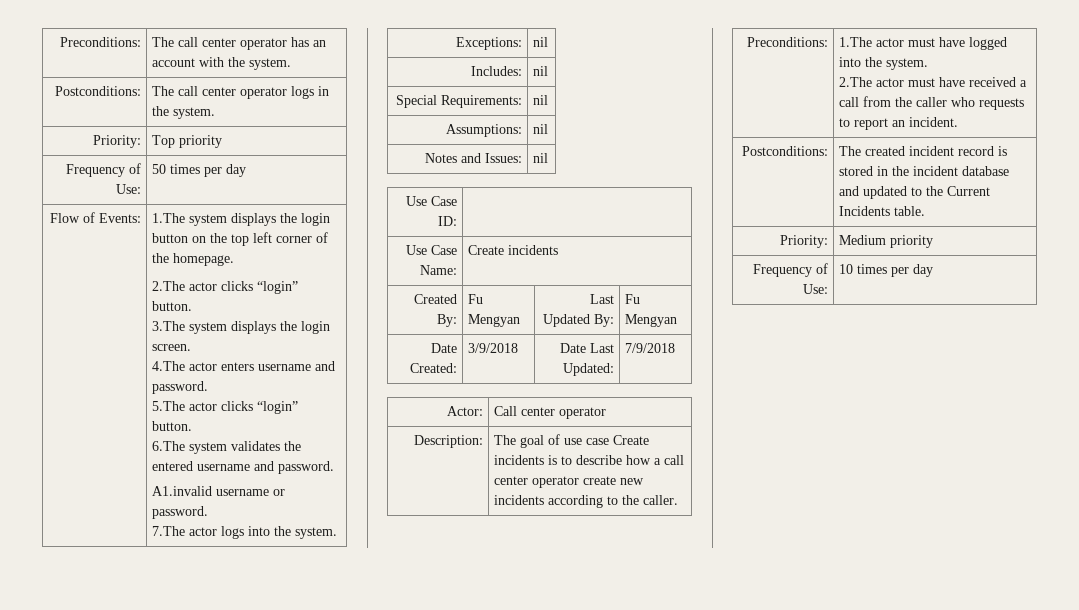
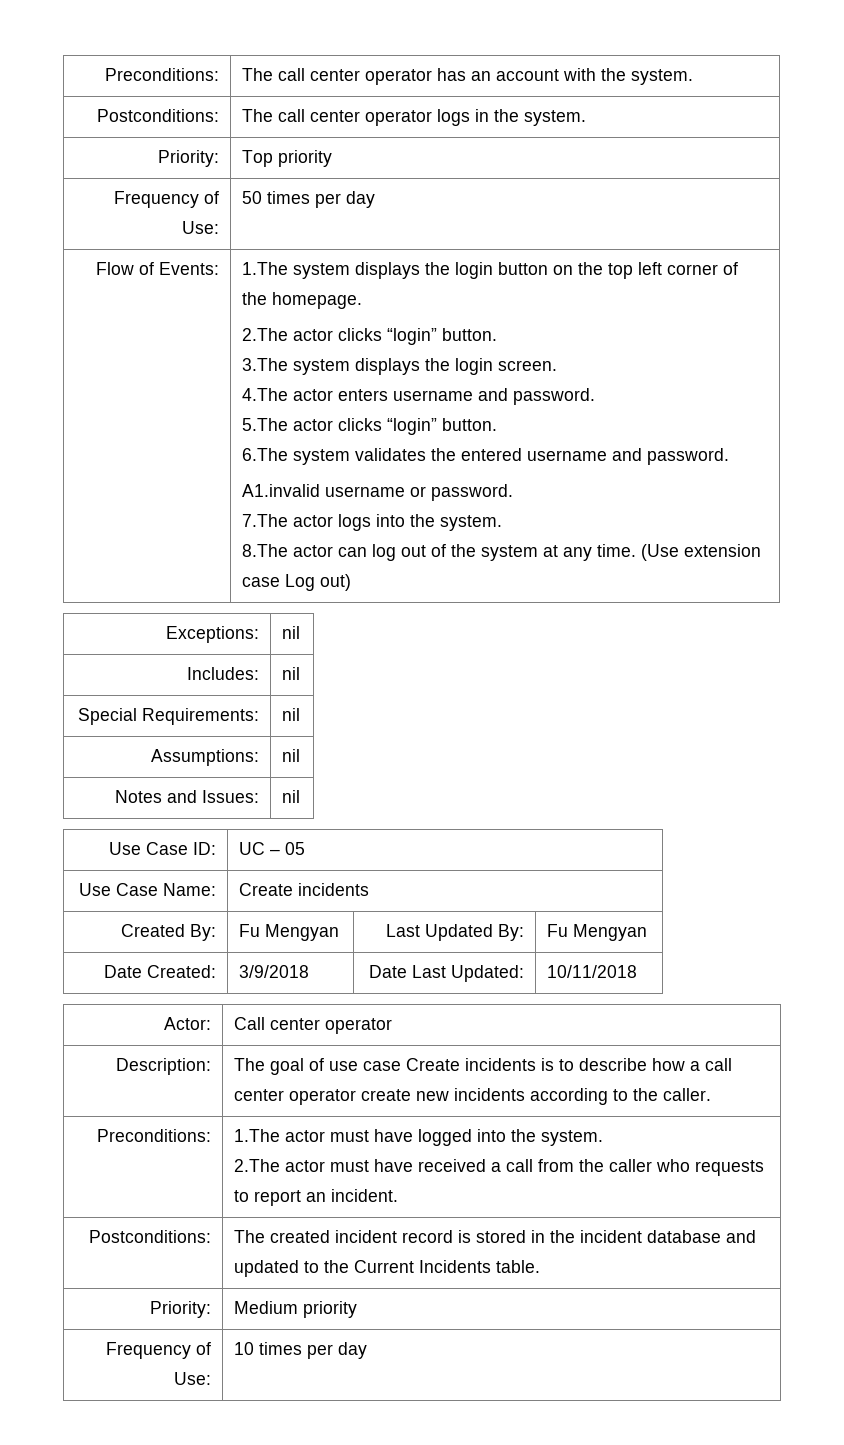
+ 8.The actor can log out of the system at any time. (Use extension case Log out)
- Use Case ID: |
+ Use Case ID: | UC – 05
- Date Created: | 3/9/2018 | Date Last Updated: | 7/9/2018
+ Date Created: | 3/9/2018 | Date Last Updated: | 10/11/2018

